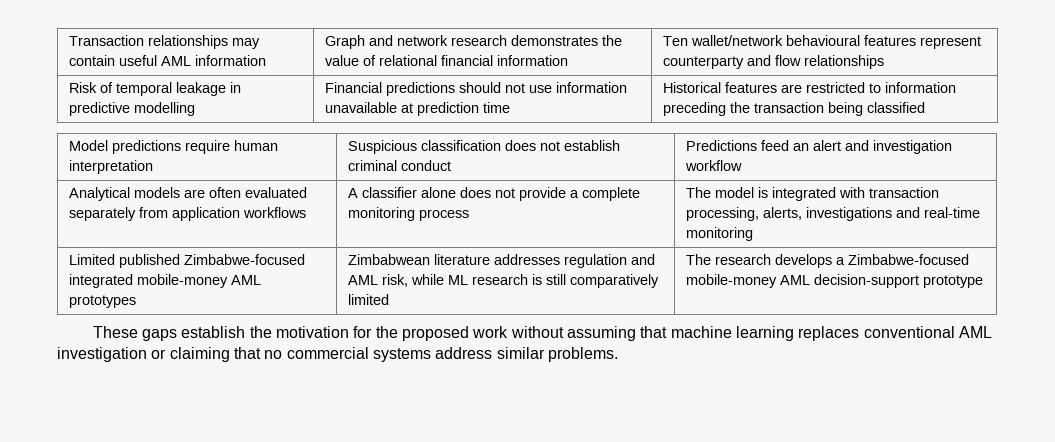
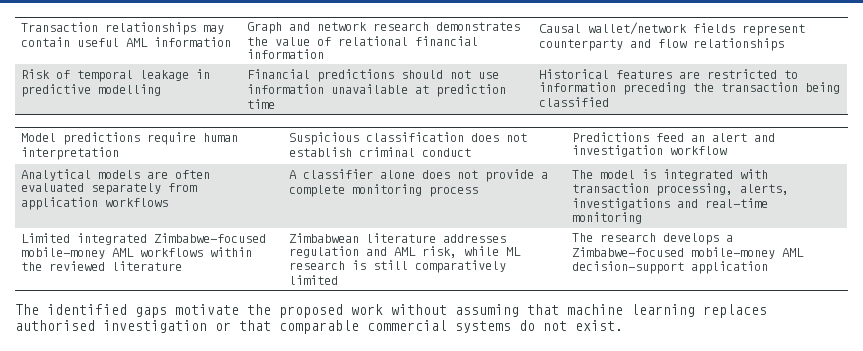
- Transaction relationships may contain useful AML information | Graph and network research demonstrates the value of relational financial information | Ten wallet/network behavioural features represent counterparty and flow relationships
+ Transaction relationships may contain useful AML information | Graph and network research demonstrates the value of relational financial information | Causal wallet/network fields represent counterparty and flow relationships
- Limited published Zimbabwe-focused integrated mobile-money AML prototypes | Zimbabwean literature addresses regulation and AML risk, while ML research is still comparatively limited | The research develops a Zimbabwe-focused mobile-money AML decision-support prototype
- These gaps establish the motivation for the proposed work without assuming that machine learning replaces conventional AML investigation or claiming that no commercial systems address similar problems.
+ Limited integrated Zimbabwe-focused mobile-money AML workflows within the reviewed literature | Zimbabwean literature addresses regulation and AML risk, while ML research is still comparatively limited | The research develops a Zimbabwe-focused mobile-money AML decision-support application
+ The identified gaps motivate the proposed work without assuming that machine learning replaces authorised investigation or that comparable commercial systems do not exist.

